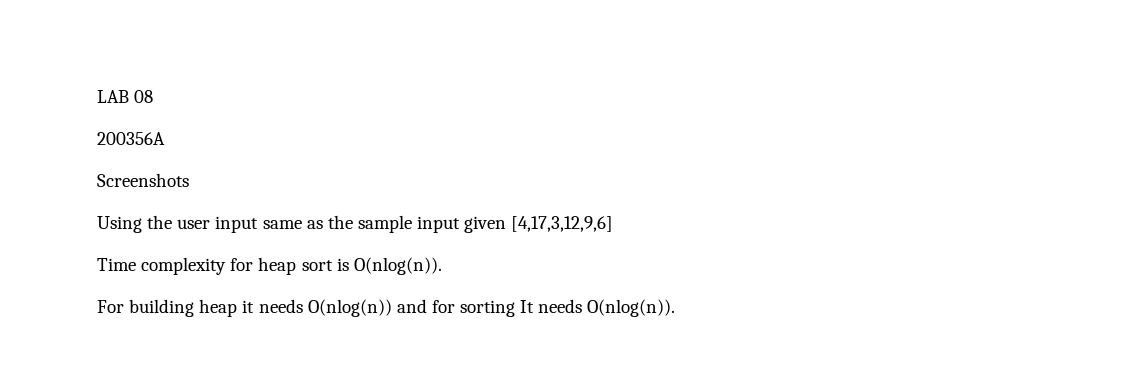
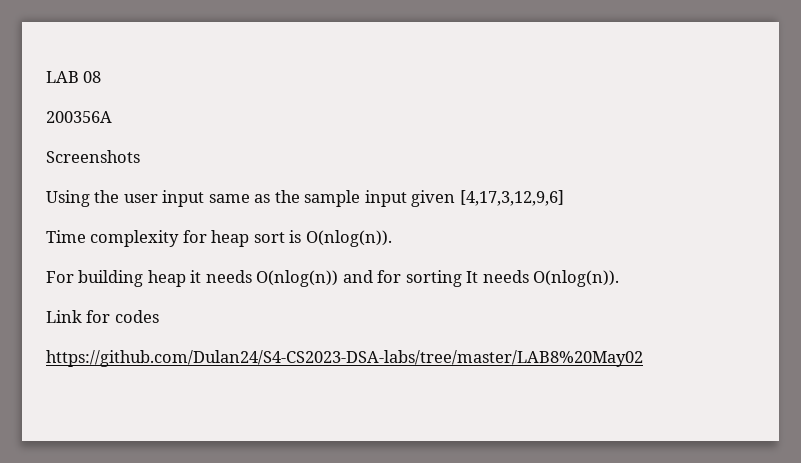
+ Link for codes
+ https://github.com/Dulan24/S4-CS2023-DSA-labs/tree/master/LAB8%20May02

